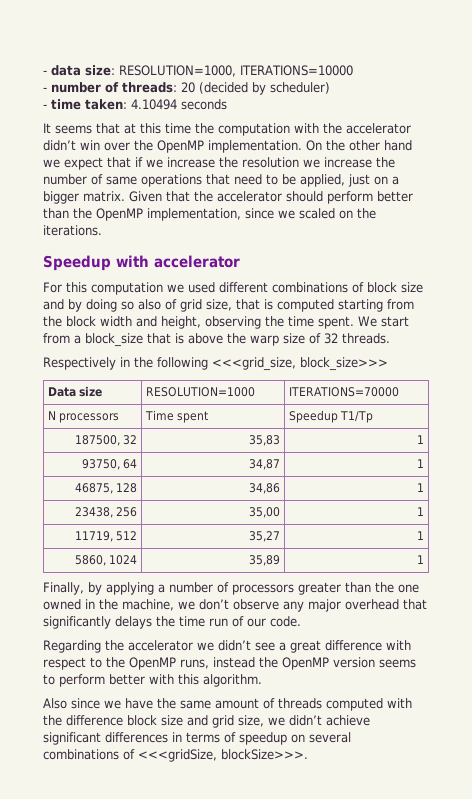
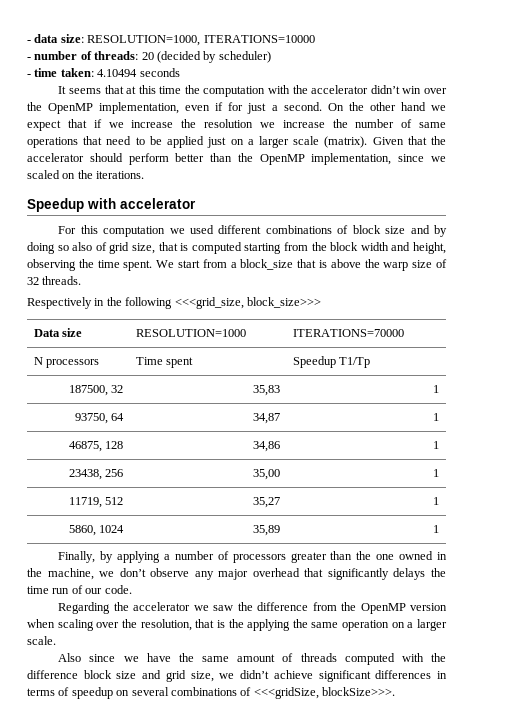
- It seems that at this time the computation with the accelerator didn’t win over the OpenMP implementation.
+ It seems that at this time the computation with the accelerator didn’t win over the OpenMP implementation, even if for just a second.
- On the other hand we expect that if we increase the resolution we increase the number of same operations that need to be applied, just on a bigger matrix.
+ On the other hand we expect that if we increase the resolution we increase the number of same operations that need to be applied just on a larger scale (matrix).
- Regarding the accelerator we didn’t see a great difference with respect to the OpenMP runs, instead the OpenMP version seems to perform better with this algorithm.
+ Regarding the accelerator we saw the difference from the OpenMP version when scaling over the resolution, that is the applying the same operation on a larger scale.

